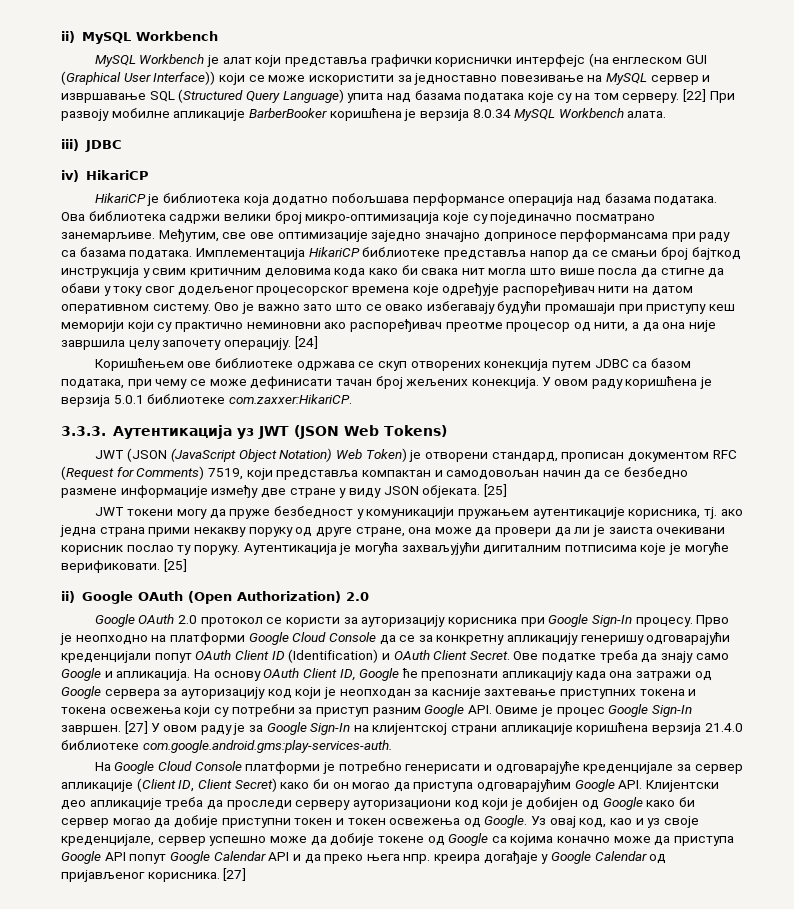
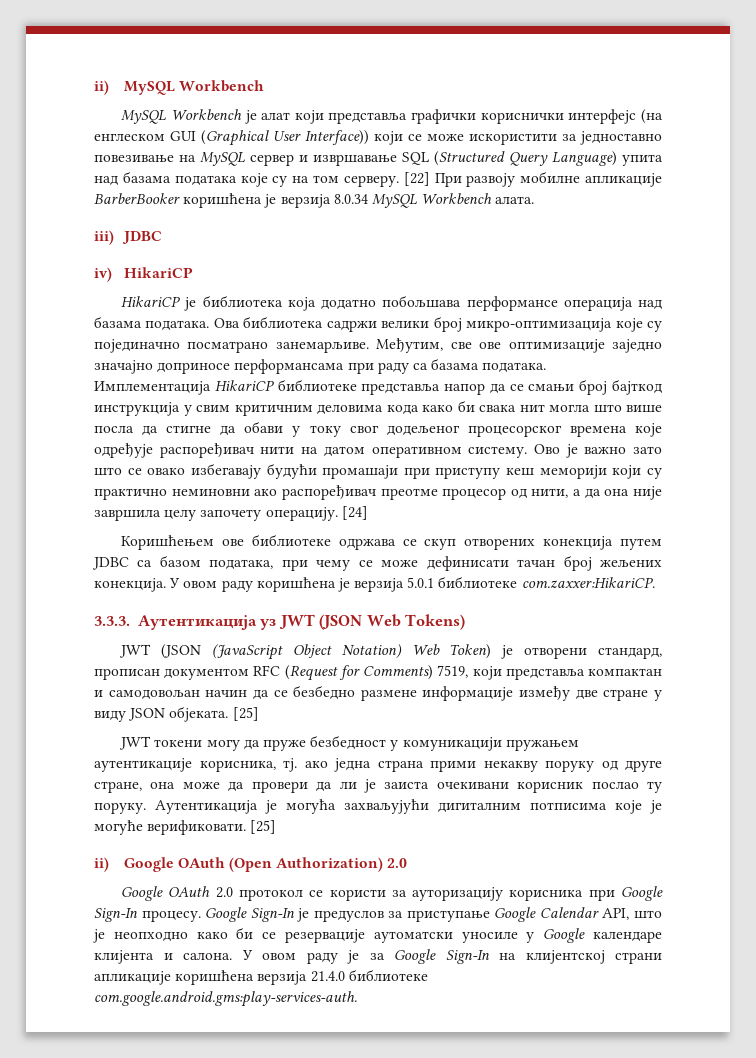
- Прво је неопходно на платформи Google Cloud Console да се за конкретну апликацију генеришу одговарајући креденцијали попут OAuth Client ID (Identification) и OAuth Client Secret. Ове податке треба да знају само Google и апликација. На основу OAuth Client ID, Google ће препознати апликацију када она затражи од Google сервера за ауторизацију код који је неопходан за касније захтевање приступних токена и токена освежења који су потребни за приступ разним Google API. Овиме је процес Google Sign-In завршен. [27] У овом раду је за Google Sign-In на клијентској страни апликације коришћена верзија 21.4.0 библиотеке com.google.android.gms:play-services-auth.
+ Google Sign-In је предуслов за приступање Google Calendar API, што је неопходно како би се резервације аутоматски уносиле у Google календаре клијента и салона. У овом раду је за Google Sign-In на клијентској страни апликације коришћена верзија 21.4.0 библиотеке com.google.android.gms:play-services-auth.
- На Google Cloud Console платформи је потребно генерисати и одговарајуће креденцијале за сервер апликације (Client ID, Client Secret) како би он могао да приступа одговарајућим Google API. Клијентски део апликације треба да проследи серверу ауторизациони код који је добијен од Google како би сервер могао да добије приступни токен и токен освежења од Google. Уз овај код, као и уз своје креденцијале, сервер успешно може да добије токене од Google са којима коначно може да приступа Google API попут Google Calendar API и да преко њега нпр. креира догађаје у Google Calendar од пријављеног корисника. [27]

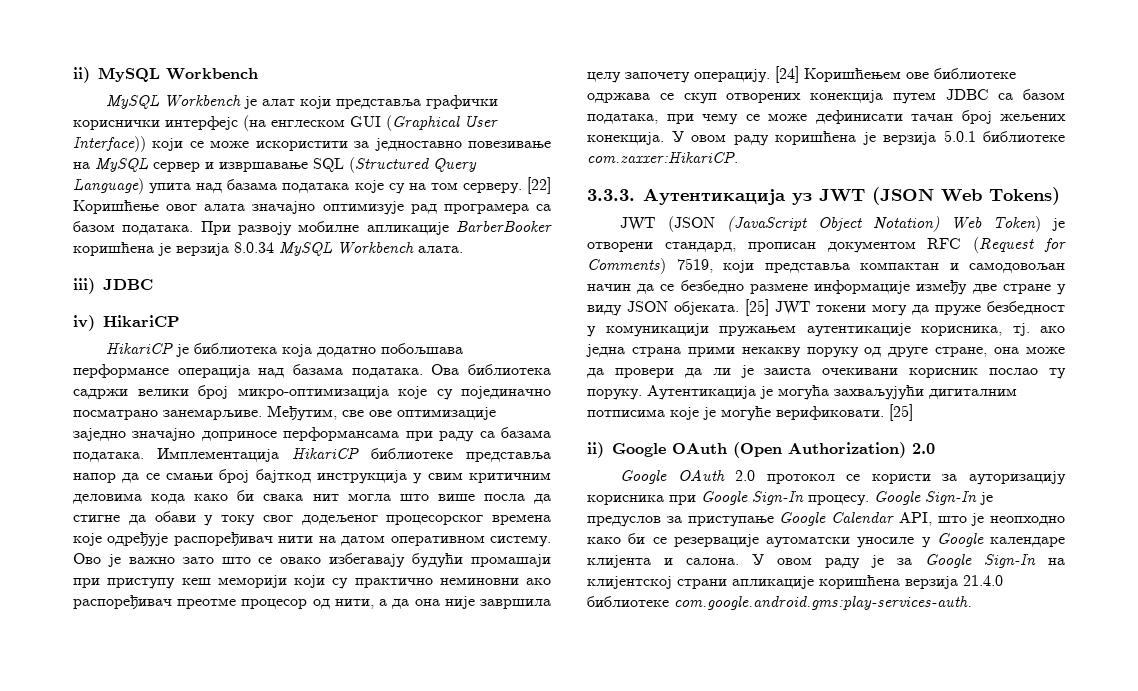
- [22] При развоју мобилне апликације BarberBooker коришћена је верзија 8.0.34 MySQL Workbench алата.
+ [22] Коришћење овог алата значајно оптимизује рад програмера са базом података. При развоју мобилне апликације BarberBooker коришћена је верзија 8.0.34 MySQL Workbench алата.
- [24]
- Коришћењем ове библиотеке одржава се скуп отворених конекција путем JDBC са базом података, при чему се може дефинисати тачан број жељених конекција.
+ [24] Коришћењем ове библиотеке одржава се скуп отворених конекција путем JDBC са базом података, при чему се може дефинисати тачан број жељених конекција.
- JWT (JSON (JavaScript Object Notation) Web Token) је отворени стандард, прописан документом RFC (Request for Comments) 7519, који представља компактан и самодовољан начин да се безбедно размене информације између две стране у виду JSON објеката. [25]
- JWT токени могу да пруже безбедност у комуникацији пружањем аутентикације корисника, тј. ако једна страна прими некакву поруку од друге стране, она може да провери да ли је заиста очекивани корисник послао ту поруку.
+ JWT (JSON (JavaScript Object Notation) Web Token) је отворени стандард, прописан документом RFC (Request for Comments) 7519, који представља компактан и самодовољан начин да се безбедно размене информације између две стране у виду JSON објеката. [25] JWT токени могу да пруже безбедност у комуникацији пружањем аутентикације корисника, тј. ако једна страна прими некакву поруку од друге стране, она може да провери да ли је заиста очекивани корисник послао ту поруку.

